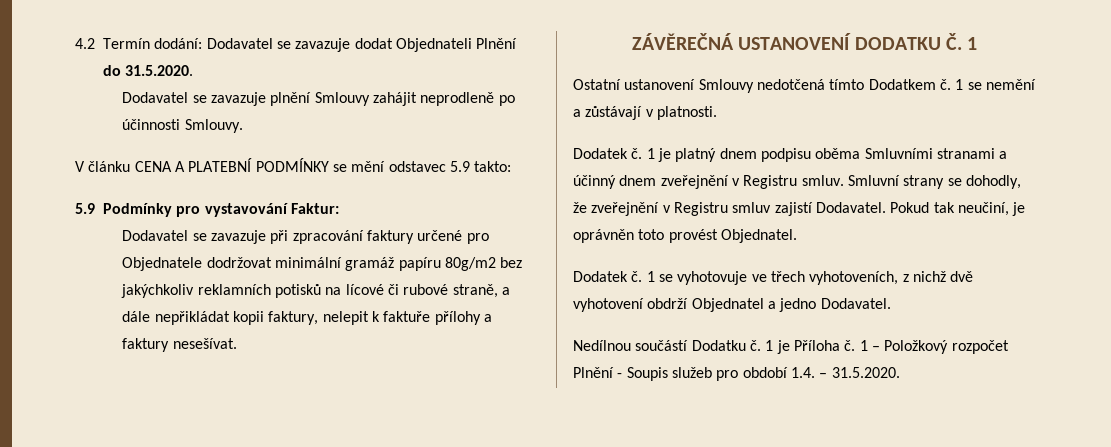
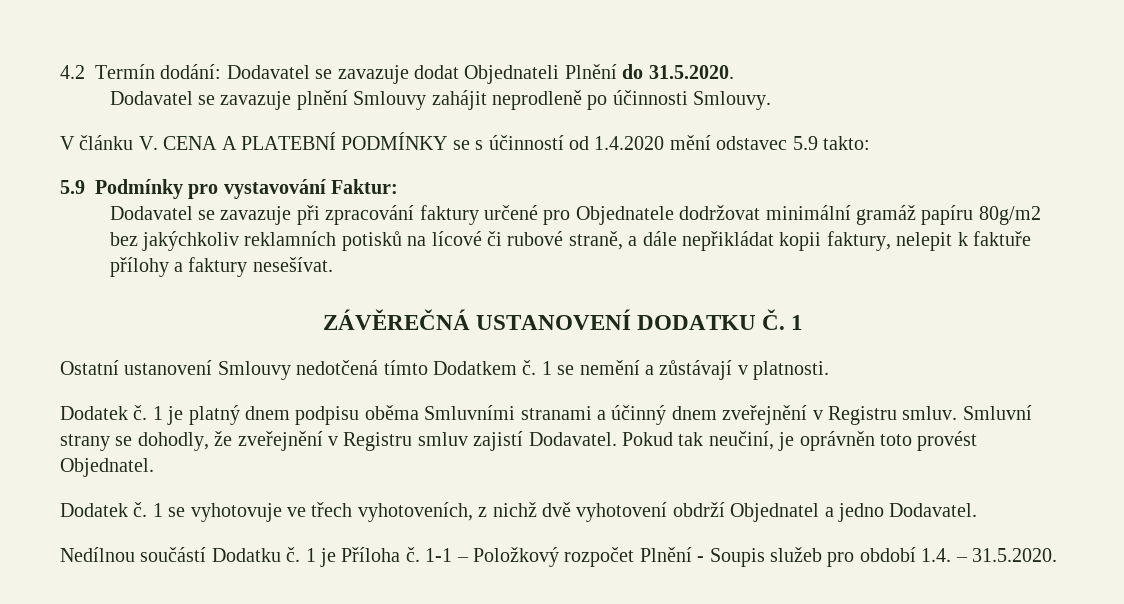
- V článku CENA A PLATEBNÍ PODMÍNKY se mění odstavec 5.9 takto:
+ V článku V. CENA A PLATEBNÍ PODMÍNKY se s účinností od 1.4.2020 mění odstavec 5.9 takto:
- 1 – Položkový rozpočet Plnění - Soupis služeb pro období 1.4. – 31.5.2020.
+ 1-1 – Položkový rozpočet Plnění - Soupis služeb pro období 1.4. – 31.5.2020.

